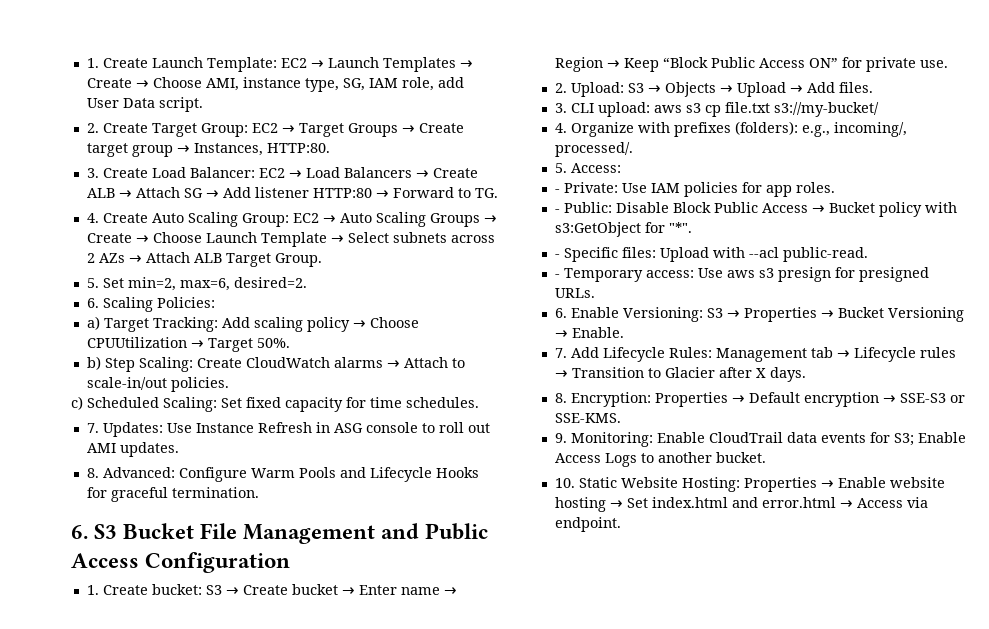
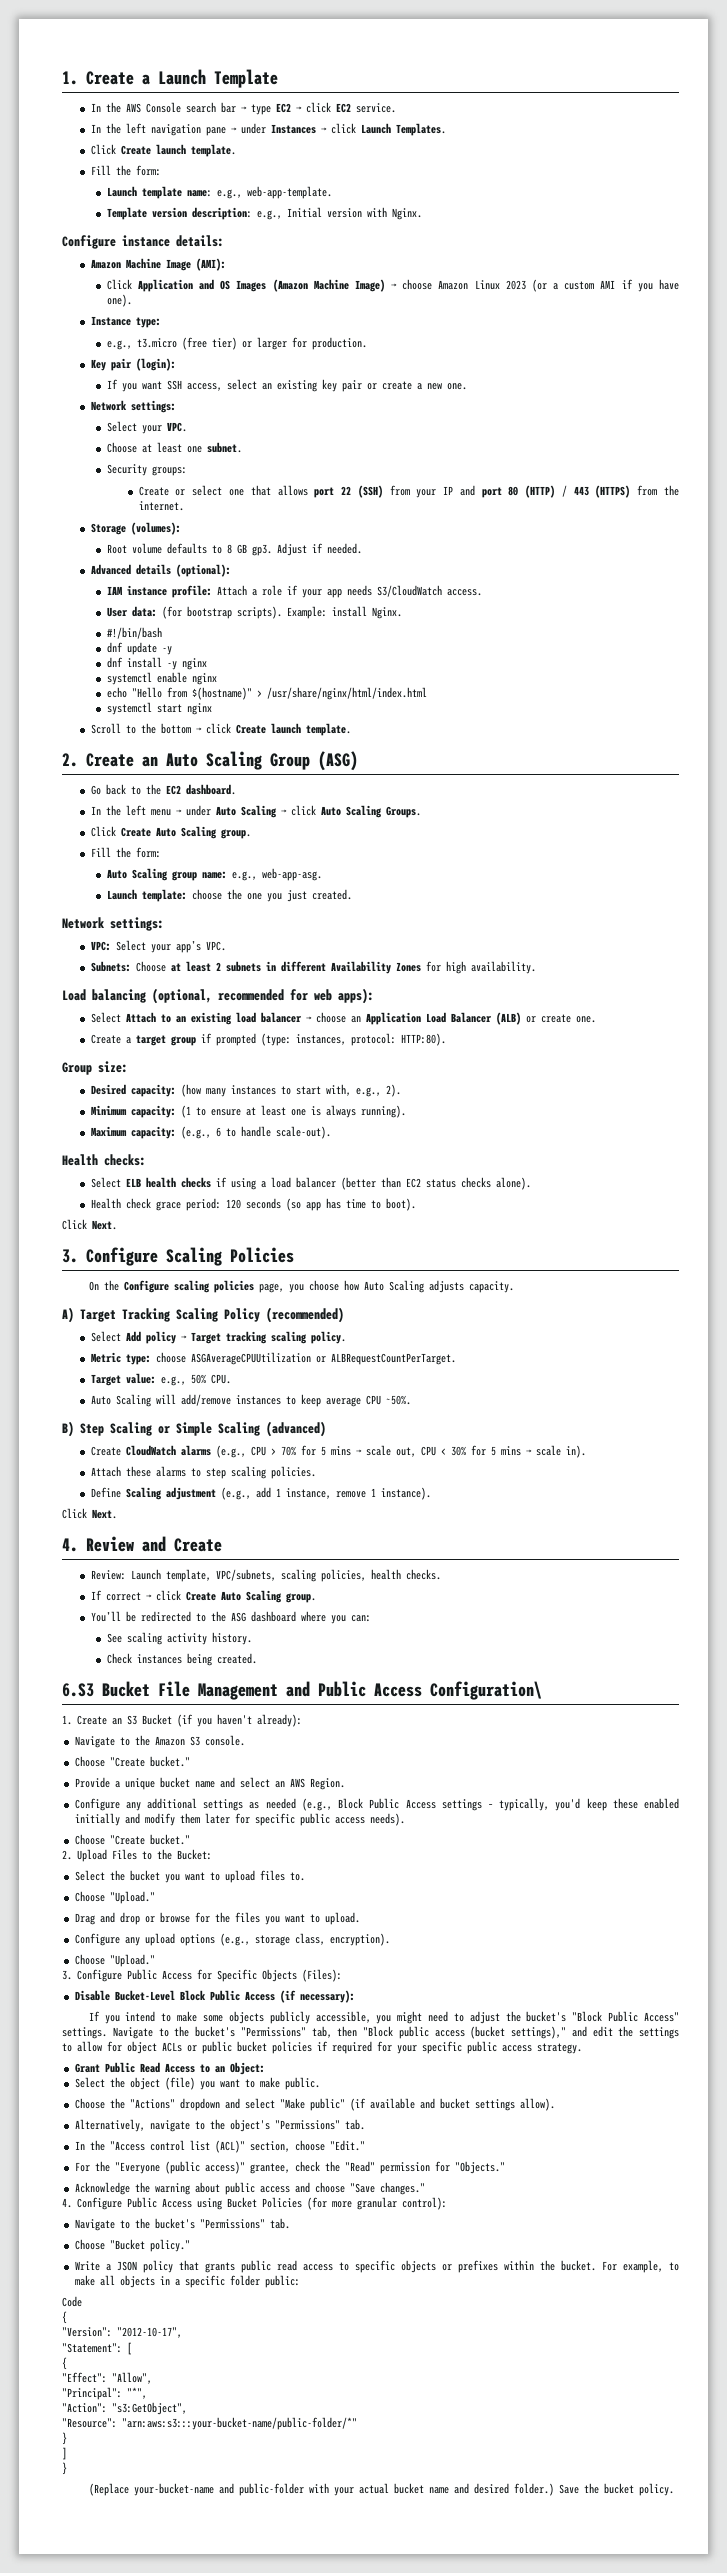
- 1. Create Launch Template: EC2 → Launch Templates → Create → Choose AMI, instance type, SG, IAM role, add User Data script.
- 2. Create Target Group: EC2 → Target Groups → Create target group → Instances, HTTP:80.
- 3. Create Load Balancer: EC2 → Load Balancers → Create ALB → Attach SG → Add listener HTTP:80 → Forward to TG.
- 4. Create Auto Scaling Group: EC2 → Auto Scaling Groups → Create → Choose Launch Template → Select subnets across 2 AZs → Attach ALB Target Group.
- 5. Set min=2, max=6, desired=2.
- 6. Scaling Policies:
- a) Target Tracking: Add scaling policy → Choose CPUUtilization → Target 50%.
- b) Step Scaling: Create CloudWatch alarms → Attach to scale-in/out policies.
- c) Scheduled Scaling: Set fixed capacity for time schedules.
- 7. Updates: Use Instance Refresh in ASG console to roll out AMI updates.
- 8. Advanced: Configure Warm Pools and Lifecycle Hooks for graceful termination.
- 6. S3 Bucket File Management and Public Access Configuration
- 1. Create bucket: S3 → Create bucket → Enter name → Region → Keep “Block Public Access ON” for private use.
- 2. Upload: S3 → Objects → Upload → Add files.
- 3. CLI upload: aws s3 cp file.txt s3://my-bucket/
- 4. Organize with prefixes (folders): e.g., incoming/, processed/.
- 5. Access:
- - Private: Use IAM policies for app roles.
- - Public: Disable Block Public Access → Bucket policy with s3:GetObject for "*".
- - Specific files: Upload with --acl public-read.
- - Temporary access: Use aws s3 presign for presigned URLs.
- 6. Enable Versioning: S3 → Properties → Bucket Versioning → Enable.
- 7. Add Lifecycle Rules: Management tab → Lifecycle rules → Transition to Glacier after X days.
- 8. Encryption: Properties → Default encryption → SSE-S3 or SSE-KMS.
- 9. Monitoring: Enable CloudTrail data events for S3; Enable Access Logs to another bucket.
- 10. Static Website Hosting: Properties → Enable website hosting → Set index.html and error.html → Access via endpoint.
+ 1. Create a Launch Template
+ In the AWS Console search bar → type EC2 → click EC2 service.
+ In the left navigation pane → under Instances → click Launch Templates.
+ Click Create launch template.
+ Fill the form:
+ Launch template name: e.g., web-app-template.
+ Template version description: e.g., Initial version with Nginx.
+ Configure instance details:
+ Amazon Machine Image (AMI):
+ Click Application and OS Images (Amazon Machine Image) → choose Amazon Linux 2023 (or a custom AMI if you have one).
+ Instance type:
+ e.g., t3.micro (free tier) or larger for production.
+ Key pair (login):
+ If you want SSH access, select an existing key pair or create a new one.
+ Network settings:
+ Select your VPC.
+ Choose at least one subnet.
+ Security groups:
+ Create or select one that allows port 22 (SSH) from your IP and port 80 (HTTP) / 443 (HTTPS) from the internet.
+ Storage (volumes):
+ Root volume defaults to 8 GB gp3. Adjust if needed.
+ Advanced details (optional):
+ IAM instance profile: Attach a role if your app needs S3/CloudWatch access.
+ User data: (for bootstrap scripts). Example: install Nginx.
+ #!/bin/bash
+ dnf update -y
+ dnf install -y nginx
+ systemctl enable nginx
+ echo "Hello from $(hostname)" > /usr/share/nginx/html/index.html
+ systemctl start nginx
+ Scroll to the bottom → click Create launch template.
+ 2. Create an Auto Scaling Group (ASG)
+ Go back to the EC2 dashboard.
+ In the left menu → under Auto Scaling → click Auto Scaling Groups.
+ Click Create Auto Scaling group.
+ Fill the form:
+ Auto Scaling group name: e.g., web-app-asg.
+ Launch template: choose the one you just created.
+ Network settings:
+ VPC: Select your app’s VPC.
+ Subnets: Choose at least 2 subnets in different Availability Zones for high availability.
+ Load balancing (optional, recommended for web apps):
+ Select Attach to an existing load balancer → choose an Application Load Balancer (ALB) or create one.
+ Create a target group if prompted (type: instances, protocol: HTTP:80).
+ Group size:
+ Desired capacity: (how many instances to start with, e.g., 2).
+ Minimum capacity: (1 to ensure at least one is always running).
+ Maximum capacity: (e.g., 6 to handle scale-out).
+ Health checks:
+ Select ELB health checks if using a load balancer (better than EC2 status checks alone).
+ Health check grace period: 120 seconds (so app has time to boot).
+ Click Next.
+ 3. Configure Scaling Policies
+ On the Configure scaling policies page, you choose how Auto Scaling adjusts capacity.
+ A) Target Tracking Scaling Policy (recommended)
+ Select Add policy → Target tracking scaling policy.
+ Metric type: choose ASGAverageCPUUtilization or ALBRequestCountPerTarget.
+ Target value: e.g., 50% CPU.
+ Auto Scaling will add/remove instances to keep average CPU ~50%.
+ B) Step Scaling or Simple Scaling (advanced)
+ Create CloudWatch alarms (e.g., CPU > 70% for 5 mins → scale out, CPU < 30% for 5 mins → scale in).
+ Attach these alarms to step scaling policies.
+ Define Scaling adjustment (e.g., add 1 instance, remove 1 instance).
+ Click Next.
+ 4. Review and Create
+ Review: Launch template, VPC/subnets, scaling policies, health checks.
+ If correct → click Create Auto Scaling group.
+ You’ll be redirected to the ASG dashboard where you can:
+ See scaling activity history.
+ Check instances being created.
+ 6.S3 Bucket File Management and Public Access Configuration\
+ 1. Create an S3 Bucket (if you haven't already):
+ Navigate to the Amazon S3 console.
+ Choose "Create bucket."
+ Provide a unique bucket name and select an AWS Region.
+ Configure any additional settings as needed (e.g., Block Public Access settings – typically, you'd keep these enabled initially and modify them later for specific public access needs).
+ Choose "Create bucket."
+ 2. Upload Files to the Bucket:
+ Select the bucket you want to upload files to.
+ Choose "Upload."
+ Drag and drop or browse for the files you want to upload.
+ Configure any upload options (e.g., storage class, encryption).
+ Choose "Upload."
+ 3. Configure Public Access for Specific Objects (Files):
+ Disable Bucket-Level Block Public Access (if necessary):
+ If you intend to make some objects publicly accessible, you might need to adjust the bucket's "Block Public Access" settings. Navigate to the bucket's "Permissions" tab, then "Block public access (bucket settings)," and edit the settings to allow for object ACLs or public bucket policies if required for your specific public access strategy.
+ Grant Public Read Access to an Object:
+ Select the object (file) you want to make public.
+ Choose the "Actions" dropdown and select "Make public" (if available and bucket settings allow).
+ Alternatively, navigate to the object's "Permissions" tab.
+ In the "Access control list (ACL)" section, choose "Edit."
+ For the "Everyone (public access)" grantee, check the "Read" permission for "Objects."
+ Acknowledge the warning about public access and choose "Save changes."
+ 4. Configure Public Access using Bucket Policies (for more granular control):
+ Navigate to the bucket's "Permissions" tab.
+ Choose "Bucket policy."
+ Write a JSON policy that grants public read access to specific objects or prefixes within the bucket. For example, to make all objects in a specific folder public:
+ Code
+ {
+ "Version": "2012-10-17",
+ "Statement": [
+ {
+ "Effect": "Allow",
+ "Principal": "*",
+ "Action": "s3:GetObject",
+ "Resource": "arn:aws:s3:::your-bucket-name/public-folder/*"
+ }
+ ]
+ }
+ (Replace your-bucket-name and public-folder with your actual bucket name and desired folder.) Save the bucket policy.

